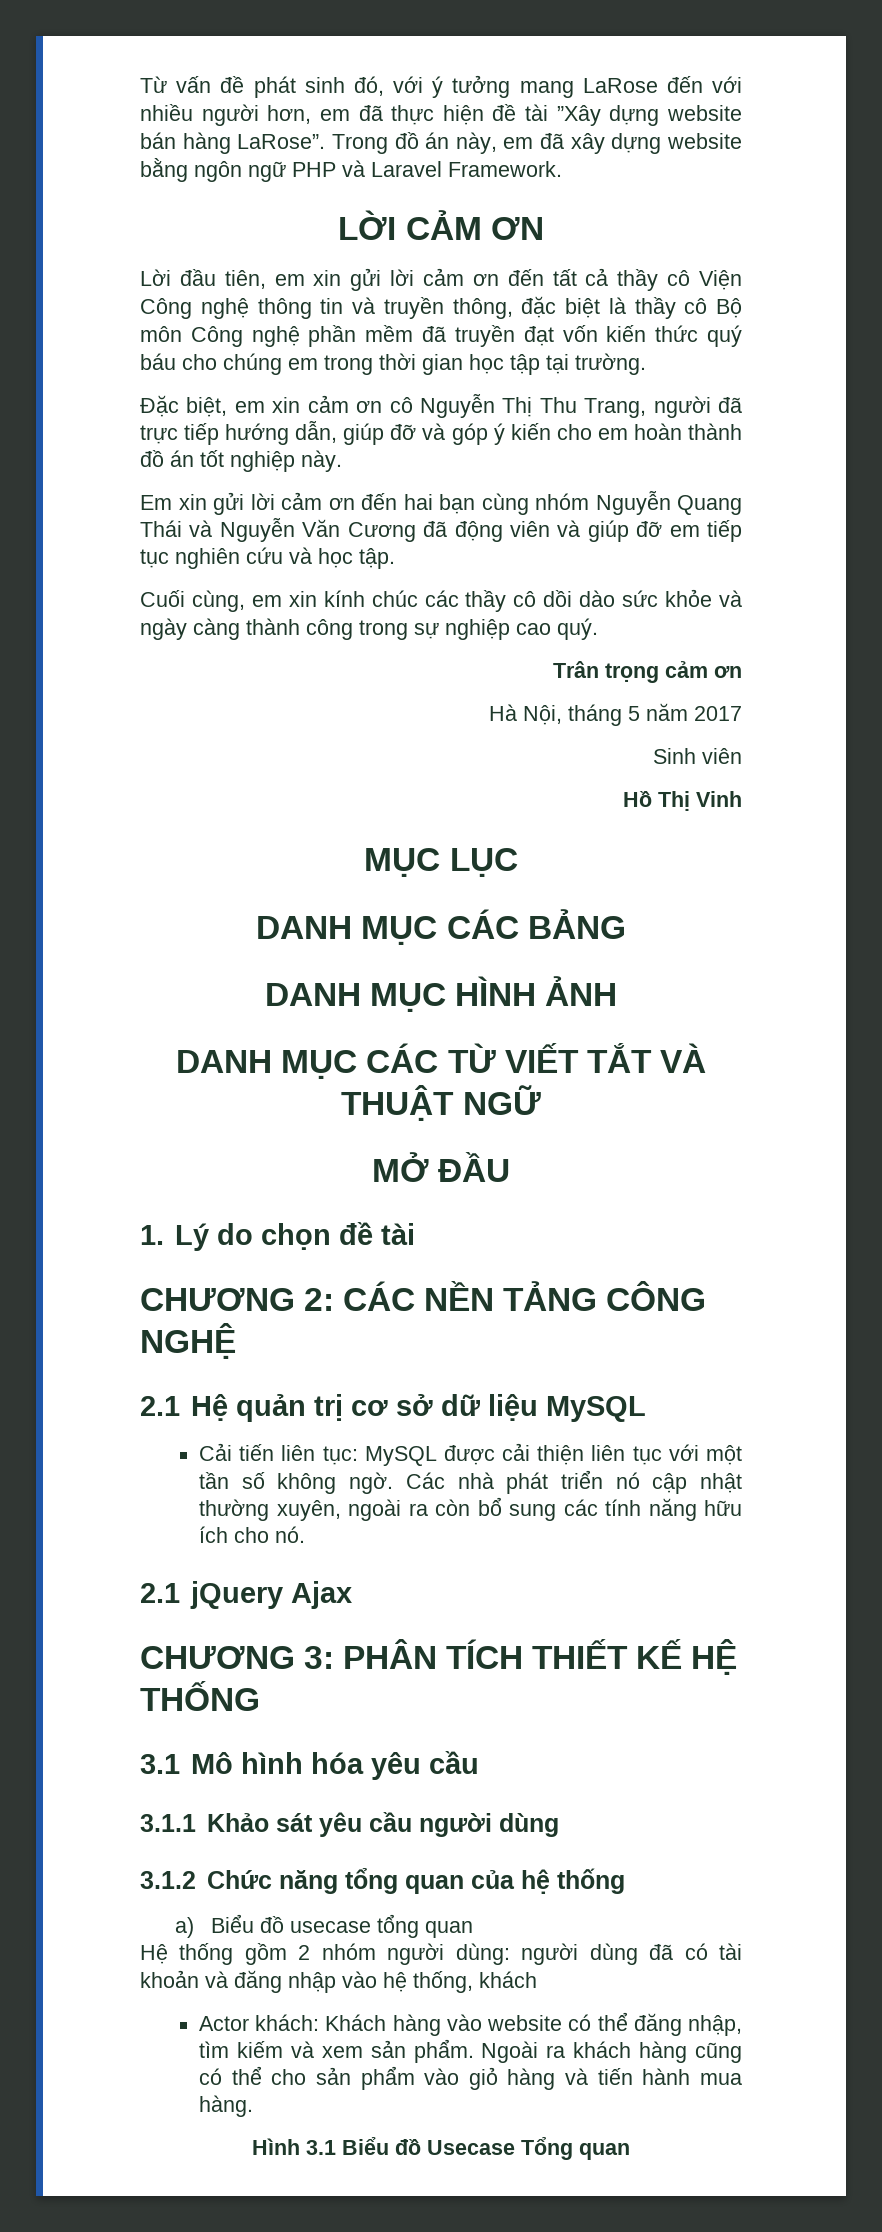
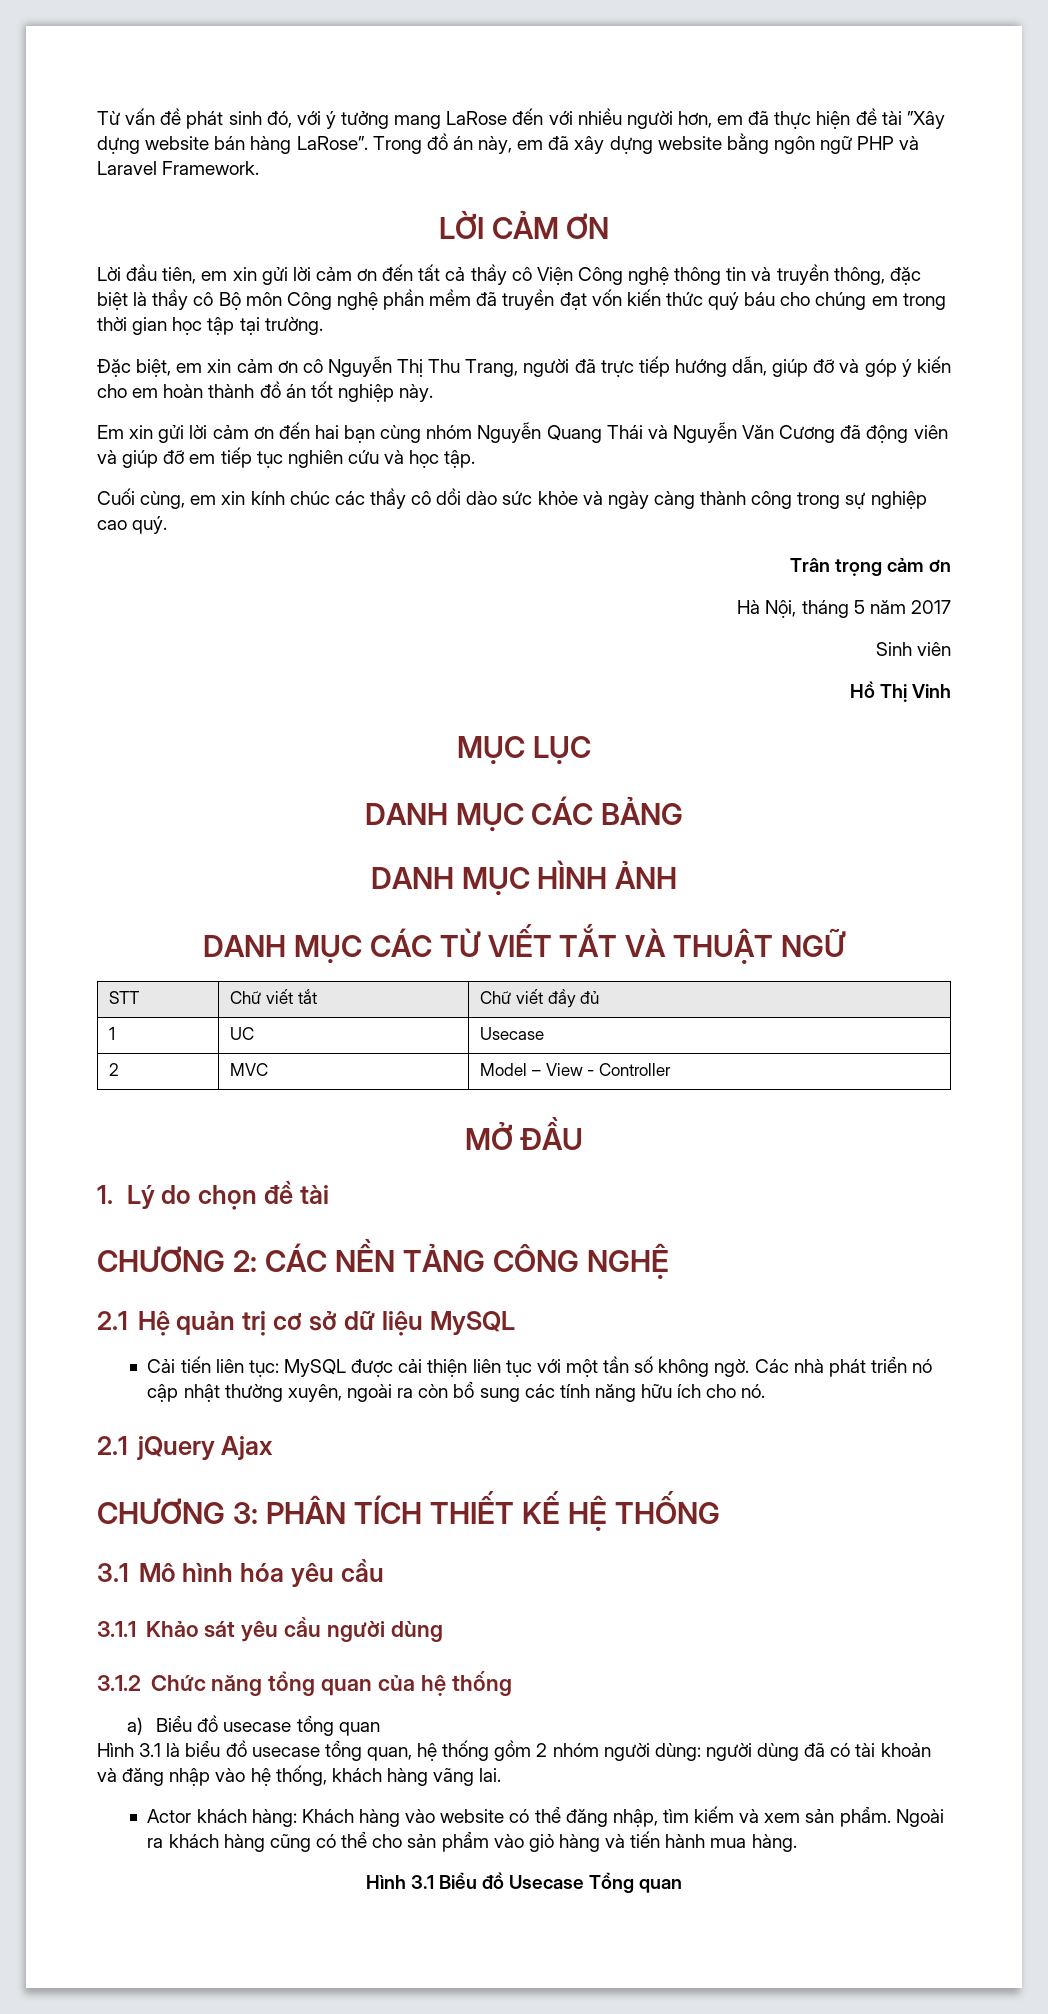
+ STT | Chữ viết tắt | Chữ viết đầy đủ
+ 1 | UC | Usecase
+ 2 | MVC | Model – View - Controller
- Hệ thống gồm 2 nhóm người dùng: người dùng đã có tài khoản và đăng nhập vào hệ thống, khách
+ Hình 3.1 là biểu đồ usecase tổng quan, hệ thống gồm 2 nhóm người dùng: người dùng đã có tài khoản và đăng nhập vào hệ thống, khách hàng vãng lai.
- Actor khách: Khách hàng vào website có thể đăng nhập, tìm kiếm và xem sản phẩm.
+ Actor khách hàng: Khách hàng vào website có thể đăng nhập, tìm kiếm và xem sản phẩm.

